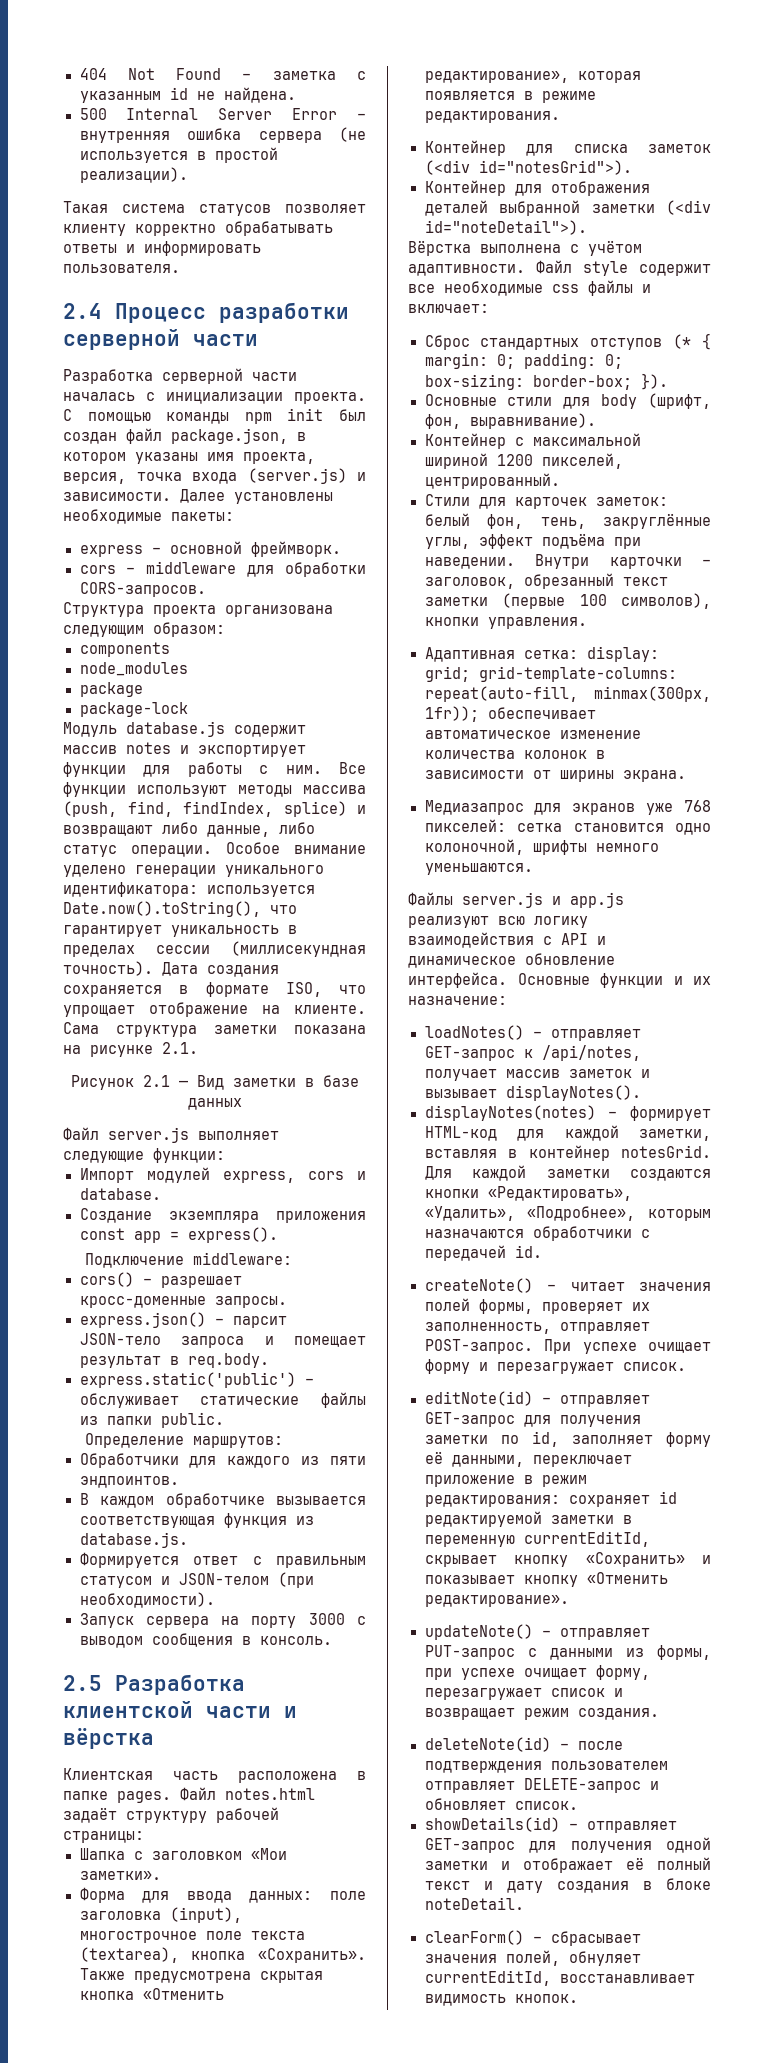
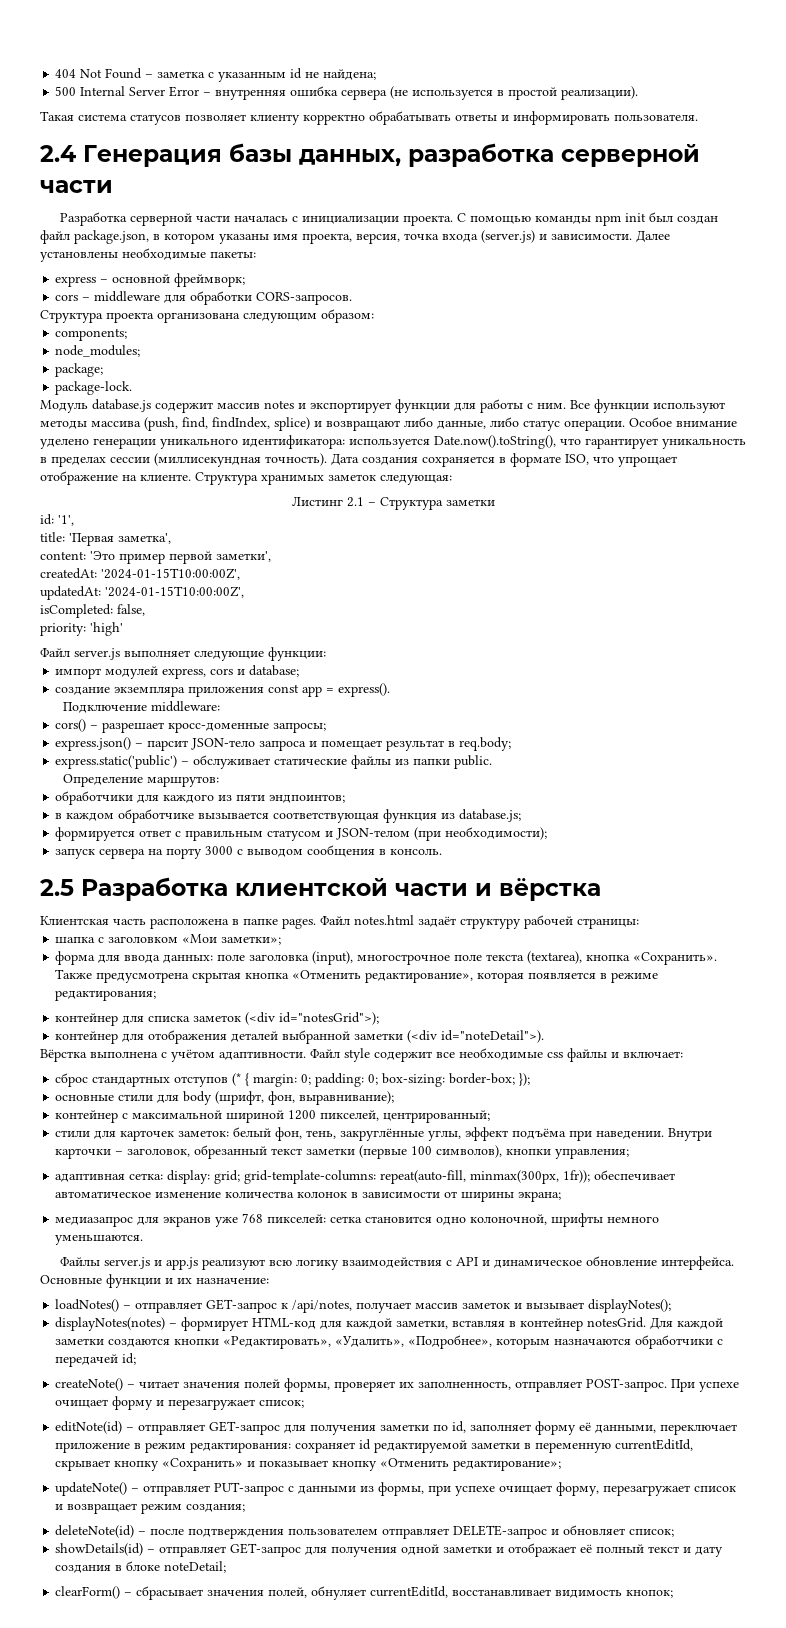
- 404 Not Found – заметка с указанным id не найдена.
+ 404 Not Found – заметка с указанным id не найдена;
- 2.4 Процесс разработки серверной части
+ 2.4 Генерация базы данных, разработка серверной части
- express – основной фреймворк.
+ express – основной фреймворк;
- components
- node_modules
- package
- package-lock
+ components;
+ node_modules;
+ package;
+ package-lock.
- Сама структура заметки показана на рисунке 2.1.
- Рисунок 2.1 — Вид заметки в базе данных
+ Структура хранимых заметок следующая:
+ Листинг 2.1 – Структура заметки
+ id: '1',
+ title: 'Первая заметка',
+ content: 'Это пример первой заметки',
+ createdAt: '2024-01-15T10:00:00Z',
+ updatedAt: '2024-01-15T10:00:00Z',
+ isCompleted: false,
+ priority: 'high'
- Импорт модулей express, cors и database.
- Создание экземпляра приложения const app = express().
+ импорт модулей express, cors и database;
+ создание экземпляра приложения const app = express().
- cors() – разрешает кросс-доменные запросы.
+ cors() – разрешает кросс-доменные запросы;
- express.json() – парсит JSON-тело запроса и помещает результат в req.body.
+ express.json() – парсит JSON-тело запроса и помещает результат в req.body;
- Обработчики для каждого из пяти эндпоинтов.
- В каждом обработчике вызывается соответствующая функция из database.js.
- Формируется ответ с правильным статусом и JSON-телом (при необходимости).
- Запуск сервера на порту 3000 с выводом сообщения в консоль.
+ обработчики для каждого из пяти эндпоинтов;
+ в каждом обработчике вызывается соответствующая функция из database.js;
+ формируется ответ с правильным статусом и JSON-телом (при необходимости);
+ запуск сервера на порту 3000 с выводом сообщения в консоль.
- Шапка с заголовком «Мои заметки».
- Форма для ввода данных: поле заголовка (input), многострочное поле текста (textarea), кнопка «Сохранить».
+ шапка с заголовком «Мои заметки»;
+ форма для ввода данных: поле заголовка (input), многострочное поле текста (textarea), кнопка «Сохранить».
- Также предусмотрена скрытая кнопка «Отменить редактирование», которая появляется в режиме редактирования.
- Контейнер для списка заметок (<div id="notesGrid">).
- Контейнер для отображения деталей выбранной заметки (<div id="noteDetail">).
+ Также предусмотрена скрытая кнопка «Отменить редактирование», которая появляется в режиме редактирования;
+ контейнер для списка заметок (<div id="notesGrid">);
+ контейнер для отображения деталей выбранной заметки (<div id="noteDetail">).
- Сброс стандартных отступов (* { margin: 0; padding: 0; box-sizing: border-box; }).
- Основные стили для body (шрифт, фон, выравнивание).
- Контейнер с максимальной шириной 1200 пикселей, центрированный.
- Стили для карточек заметок: белый фон, тень, закруглённые углы, эффект подъёма при наведении.
+ сброс стандартных отступов (* { margin: 0; padding: 0; box-sizing: border-box; });
+ основные стили для body (шрифт, фон, выравнивание);
+ контейнер с максимальной шириной 1200 пикселей, центрированный;
+ стили для карточек заметок: белый фон, тень, закруглённые углы, эффект подъёма при наведении.
- Внутри карточки – заголовок, обрезанный текст заметки (первые 100 символов), кнопки управления.
- Адаптивная сетка: display: grid; grid-template-columns: repeat(auto-fill, minmax(300px, 1fr)); обеспечивает автоматическое изменение количества колонок в зависимости от ширины экрана.
- Медиазапрос для экранов уже 768 пикселей: сетка становится одно колоночной, шрифты немного уменьшаются.
+ Внутри карточки – заголовок, обрезанный текст заметки (первые 100 символов), кнопки управления;
+ адаптивная сетка: display: grid; grid-template-columns: repeat(auto-fill, minmax(300px, 1fr)); обеспечивает автоматическое изменение количества колонок в зависимости от ширины экрана;
+ медиазапрос для экранов уже 768 пикселей: сетка становится одно колоночной, шрифты немного уменьшаются.
- loadNotes() – отправляет GET-запрос к /api/notes, получает массив заметок и вызывает displayNotes().
+ loadNotes() – отправляет GET-запрос к /api/notes, получает массив заметок и вызывает displayNotes();
- Для каждой заметки создаются кнопки «Редактировать», «Удалить», «Подробнее», которым назначаются обработчики с передачей id.
+ Для каждой заметки создаются кнопки «Редактировать», «Удалить», «Подробнее», которым назначаются обработчики с передачей id;
- При успехе очищает форму и перезагружает список.
+ При успехе очищает форму и перезагружает список;
- editNote(id) – отправляет GET-запрос для получения заметки по id, заполняет форму её данными, переключает приложение в режим редактирования: сохраняет id редактируемой заметки в переменную currentEditId, скрывает кнопку «Сохранить» и показывает кнопку «Отменить редактирование».
+ editNote(id) – отправляет GET-запрос для получения заметки по id, заполняет форму её данными, переключает приложение в режим редактирования: сохраняет id редактируемой заметки в переменную currentEditId, скрывает кнопку «Сохранить» и показывает кнопку «Отменить редактирование»;
- updateNote() – отправляет PUT-запрос с данными из формы, при успехе очищает форму, перезагружает список и возвращает режим создания.
+ updateNote() – отправляет PUT-запрос с данными из формы, при успехе очищает форму, перезагружает список и возвращает режим создания;
- deleteNote(id) – после подтверждения пользователем отправляет DELETE-запрос и обновляет список.
+ deleteNote(id) – после подтверждения пользователем отправляет DELETE-запрос и обновляет список;
- showDetails(id) – отправляет GET-запрос для получения одной заметки и отображает её полный текст и дату создания в блоке noteDetail.
+ showDetails(id) – отправляет GET-запрос для получения одной заметки и отображает её полный текст и дату создания в блоке noteDetail;
- clearForm() – сбрасывает значения полей, обнуляет currentEditId, восстанавливает видимость кнопок.
+ clearForm() – сбрасывает значения полей, обнуляет currentEditId, восстанавливает видимость кнопок;

